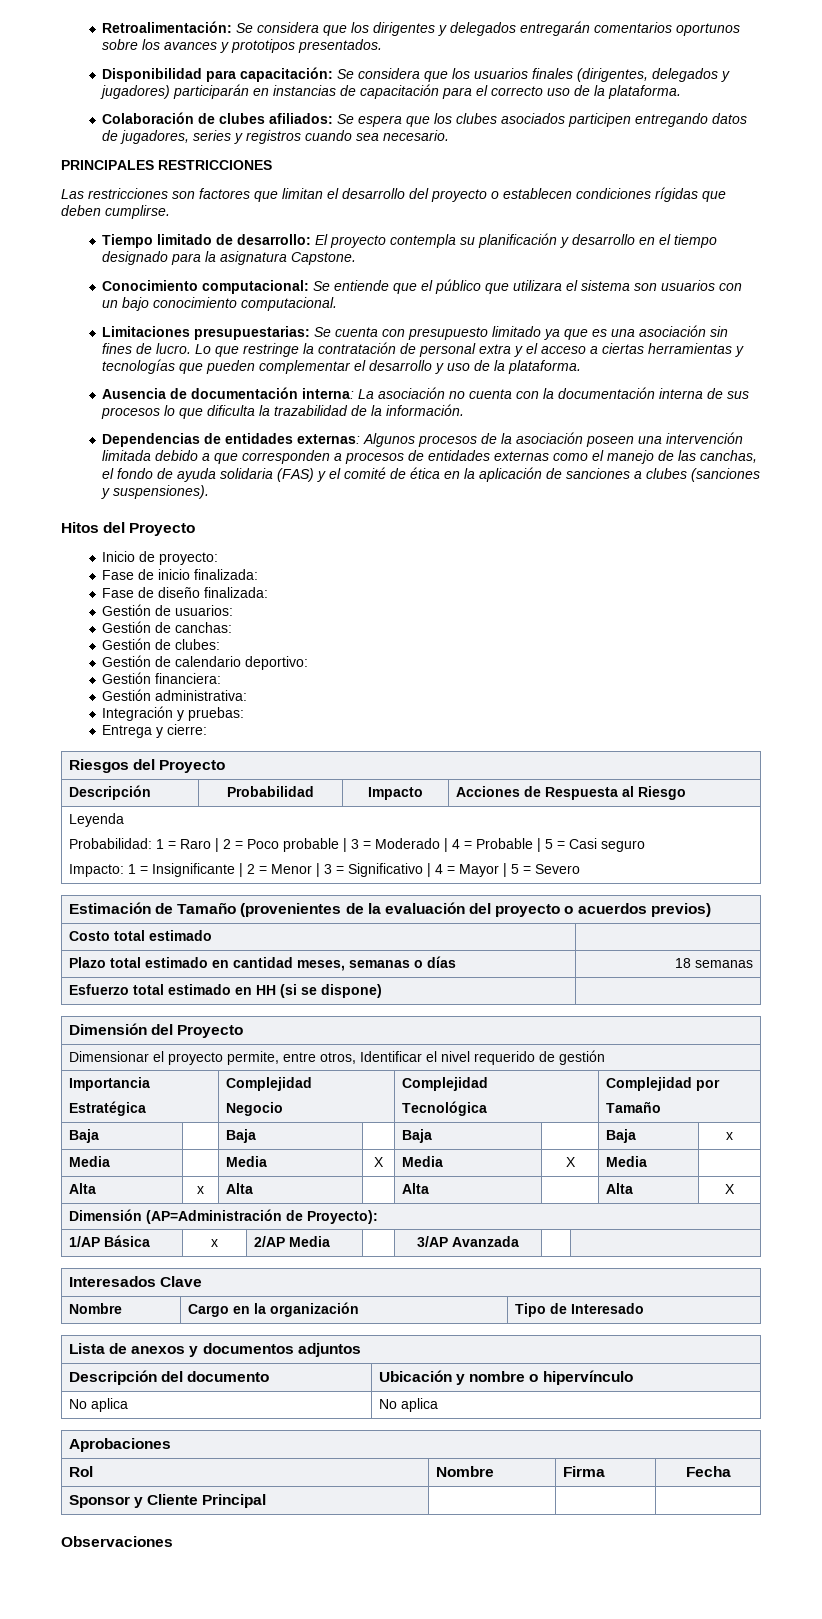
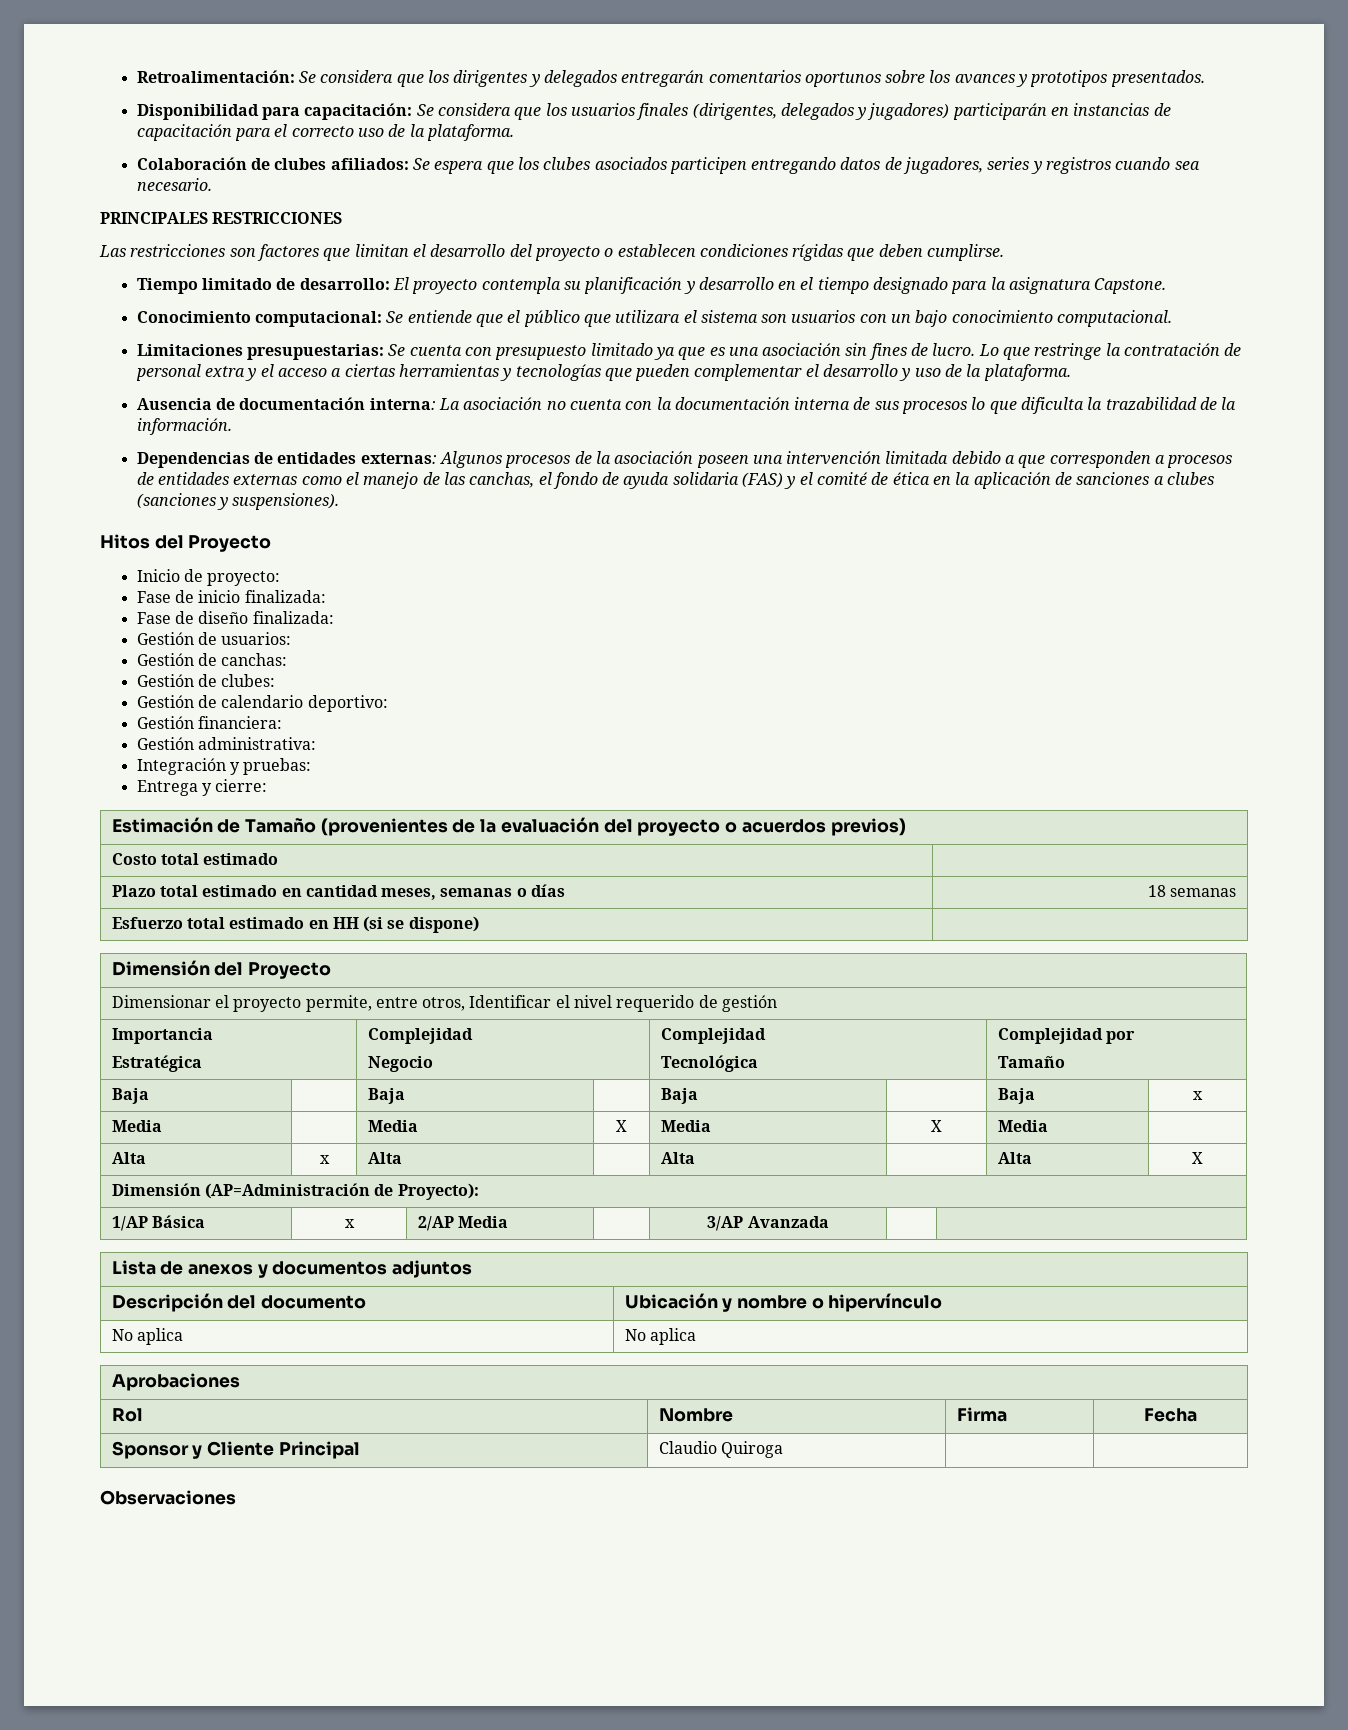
- Riesgos del Proyecto
- Descripción | Probabilidad | Impacto | Acciones de Respuesta al Riesgo
- Leyenda
- Probabilidad: 1 = Raro | 2 = Poco probable | 3 = Moderado | 4 = Probable | 5 = Casi seguro
- Impacto: 1 = Insignificante | 2 = Menor | 3 = Significativo | 4 = Mayor | 5 = Severo
- Interesados Clave
- Nombre | Cargo en la organización | Tipo de Interesado
- Sponsor y Cliente Principal | | |
+ Sponsor y Cliente Principal | Claudio Quiroga | |

